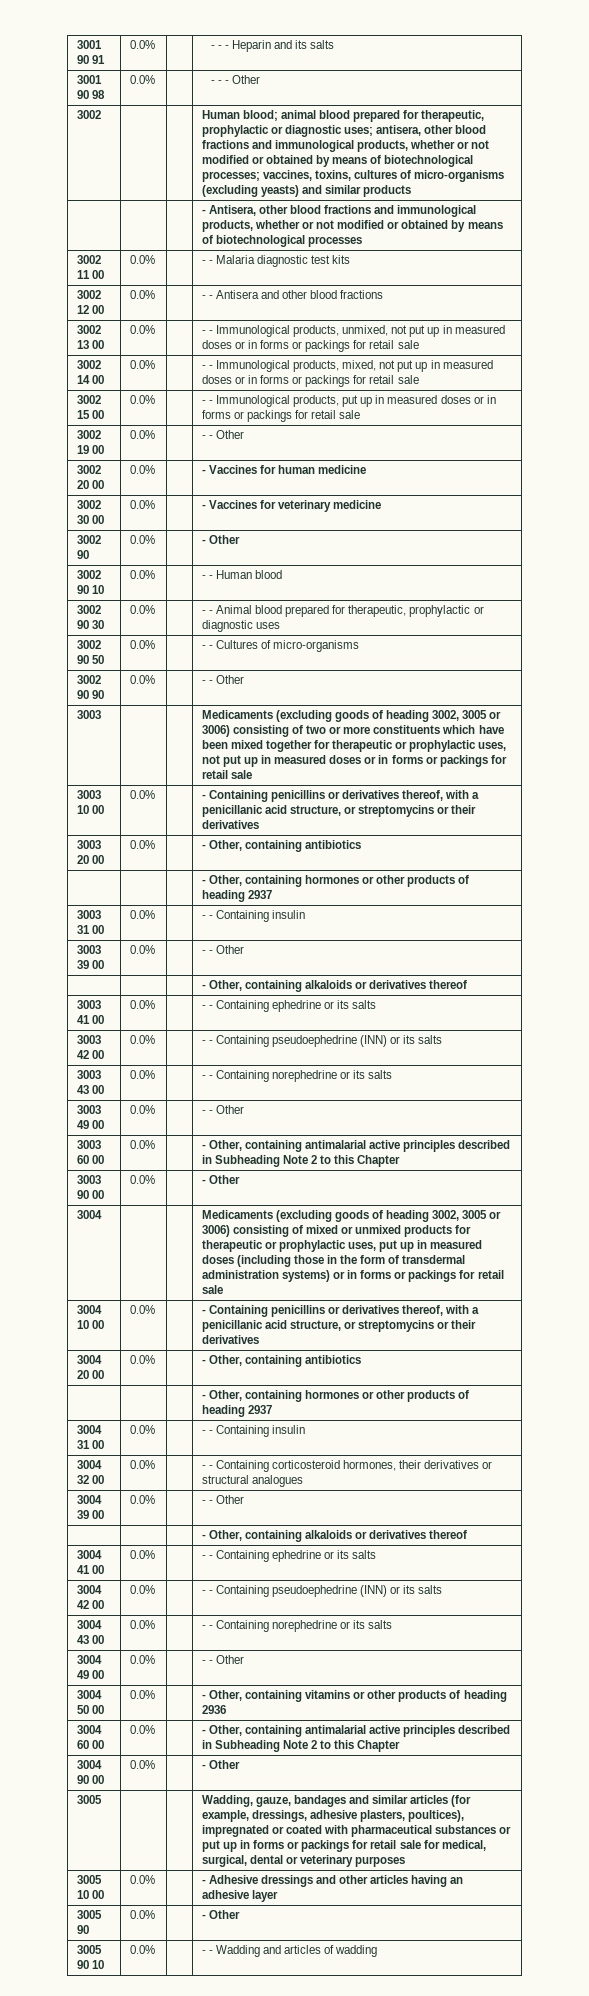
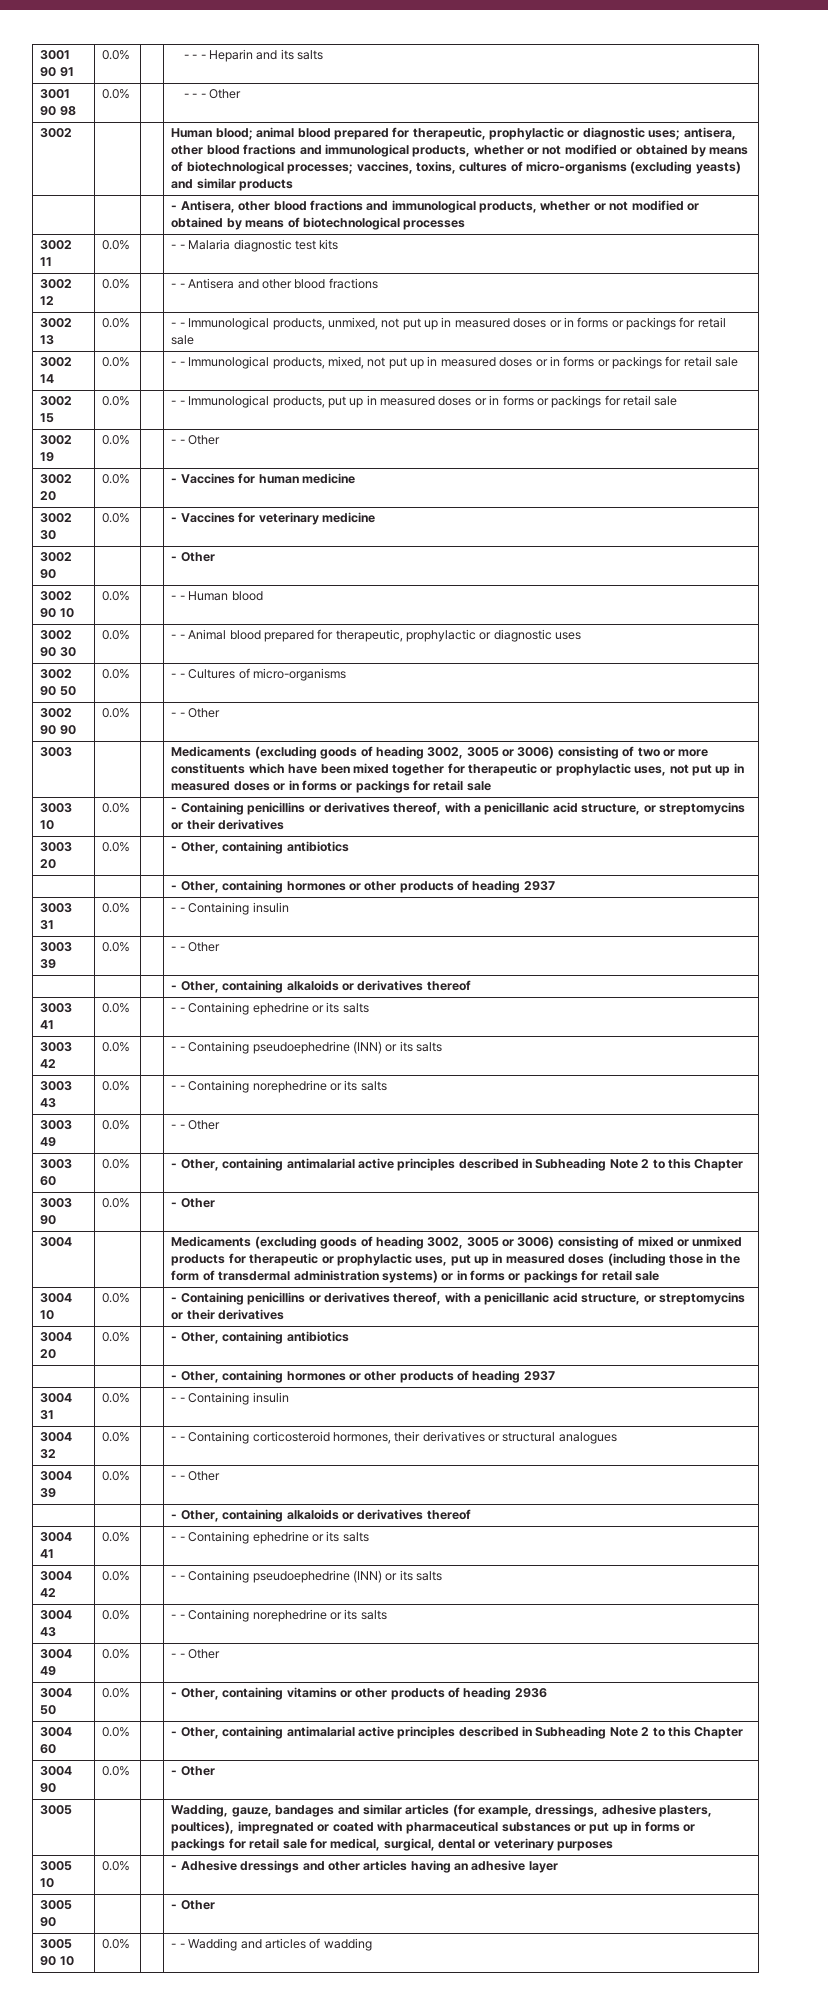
- 3002 11 00 | 0.0% | | - - Malaria diagnostic test kits
+ 3002 11 | 0.0% | | - - Malaria diagnostic test kits
- 3002 12 00 | 0.0% | | - - Antisera and other blood fractions
+ 3002 12 | 0.0% | | - - Antisera and other blood fractions
- 3002 13 00 | 0.0% | | - - Immunological products, unmixed, not put up in measured doses or in forms or packings for retail sale
+ 3002 13 | 0.0% | | - - Immunological products, unmixed, not put up in measured doses or in forms or packings for retail sale
- 3002 14 00 | 0.0% | | - - Immunological products, mixed, not put up in measured doses or in forms or packings for retail sale
+ 3002 14 | 0.0% | | - - Immunological products, mixed, not put up in measured doses or in forms or packings for retail sale
- 3002 15 00 | 0.0% | | - - Immunological products, put up in measured doses or in forms or packings for retail sale
+ 3002 15 | 0.0% | | - - Immunological products, put up in measured doses or in forms or packings for retail sale
- 3002 19 00 | 0.0% | | - - Other
+ 3002 19 | 0.0% | | - - Other
- 3002 20 00 | 0.0% | | - Vaccines for human medicine
+ 3002 20 | 0.0% | | - Vaccines for human medicine
- 3002 30 00 | 0.0% | | - Vaccines for veterinary medicine
+ 3002 30 | 0.0% | | - Vaccines for veterinary medicine
- 3002 90 | 0.0% | | - Other
+ 3002 90 | | | - Other
- 3003 10 00 | 0.0% | | - Containing penicillins or derivatives thereof, with a penicillanic acid structure, or streptomycins or their derivatives
+ 3003 10 | 0.0% | | - Containing penicillins or derivatives thereof, with a penicillanic acid structure, or streptomycins or their derivatives
- 3003 20 00 | 0.0% | | - Other, containing antibiotics
+ 3003 20 | 0.0% | | - Other, containing antibiotics
- 3003 31 00 | 0.0% | | - - Containing insulin
+ 3003 31 | 0.0% | | - - Containing insulin
- 3003 39 00 | 0.0% | | - - Other
+ 3003 39 | 0.0% | | - - Other
- 3003 41 00 | 0.0% | | - - Containing ephedrine or its salts
+ 3003 41 | 0.0% | | - - Containing ephedrine or its salts
- 3003 42 00 | 0.0% | | - - Containing pseudoephedrine (INN) or its salts
+ 3003 42 | 0.0% | | - - Containing pseudoephedrine (INN) or its salts
- 3003 43 00 | 0.0% | | - - Containing norephedrine or its salts
+ 3003 43 | 0.0% | | - - Containing norephedrine or its salts
- 3003 49 00 | 0.0% | | - - Other
+ 3003 49 | 0.0% | | - - Other
- 3003 60 00 | 0.0% | | - Other, containing antimalarial active principles described in Subheading Note 2 to this Chapter
+ 3003 60 | 0.0% | | - Other, containing antimalarial active principles described in Subheading Note 2 to this Chapter
- 3003 90 00 | 0.0% | | - Other
+ 3003 90 | 0.0% | | - Other
- 3004 10 00 | 0.0% | | - Containing penicillins or derivatives thereof, with a penicillanic acid structure, or streptomycins or their derivatives
+ 3004 10 | 0.0% | | - Containing penicillins or derivatives thereof, with a penicillanic acid structure, or streptomycins or their derivatives
- 3004 20 00 | 0.0% | | - Other, containing antibiotics
+ 3004 20 | 0.0% | | - Other, containing antibiotics
- 3004 31 00 | 0.0% | | - - Containing insulin
+ 3004 31 | 0.0% | | - - Containing insulin
- 3004 32 00 | 0.0% | | - - Containing corticosteroid hormones, their derivatives or structural analogues
+ 3004 32 | 0.0% | | - - Containing corticosteroid hormones, their derivatives or structural analogues
- 3004 39 00 | 0.0% | | - - Other
+ 3004 39 | 0.0% | | - - Other
- 3004 41 00 | 0.0% | | - - Containing ephedrine or its salts
+ 3004 41 | 0.0% | | - - Containing ephedrine or its salts
- 3004 42 00 | 0.0% | | - - Containing pseudoephedrine (INN) or its salts
+ 3004 42 | 0.0% | | - - Containing pseudoephedrine (INN) or its salts
- 3004 43 00 | 0.0% | | - - Containing norephedrine or its salts
+ 3004 43 | 0.0% | | - - Containing norephedrine or its salts
- 3004 49 00 | 0.0% | | - - Other
+ 3004 49 | 0.0% | | - - Other
- 3004 50 00 | 0.0% | | - Other, containing vitamins or other products of heading 2936
+ 3004 50 | 0.0% | | - Other, containing vitamins or other products of heading 2936
- 3004 60 00 | 0.0% | | - Other, containing antimalarial active principles described in Subheading Note 2 to this Chapter
+ 3004 60 | 0.0% | | - Other, containing antimalarial active principles described in Subheading Note 2 to this Chapter
- 3004 90 00 | 0.0% | | - Other
+ 3004 90 | 0.0% | | - Other
- 3005 10 00 | 0.0% | | - Adhesive dressings and other articles having an adhesive layer
+ 3005 10 | 0.0% | | - Adhesive dressings and other articles having an adhesive layer
- 3005 90 | 0.0% | | - Other
+ 3005 90 | | | - Other

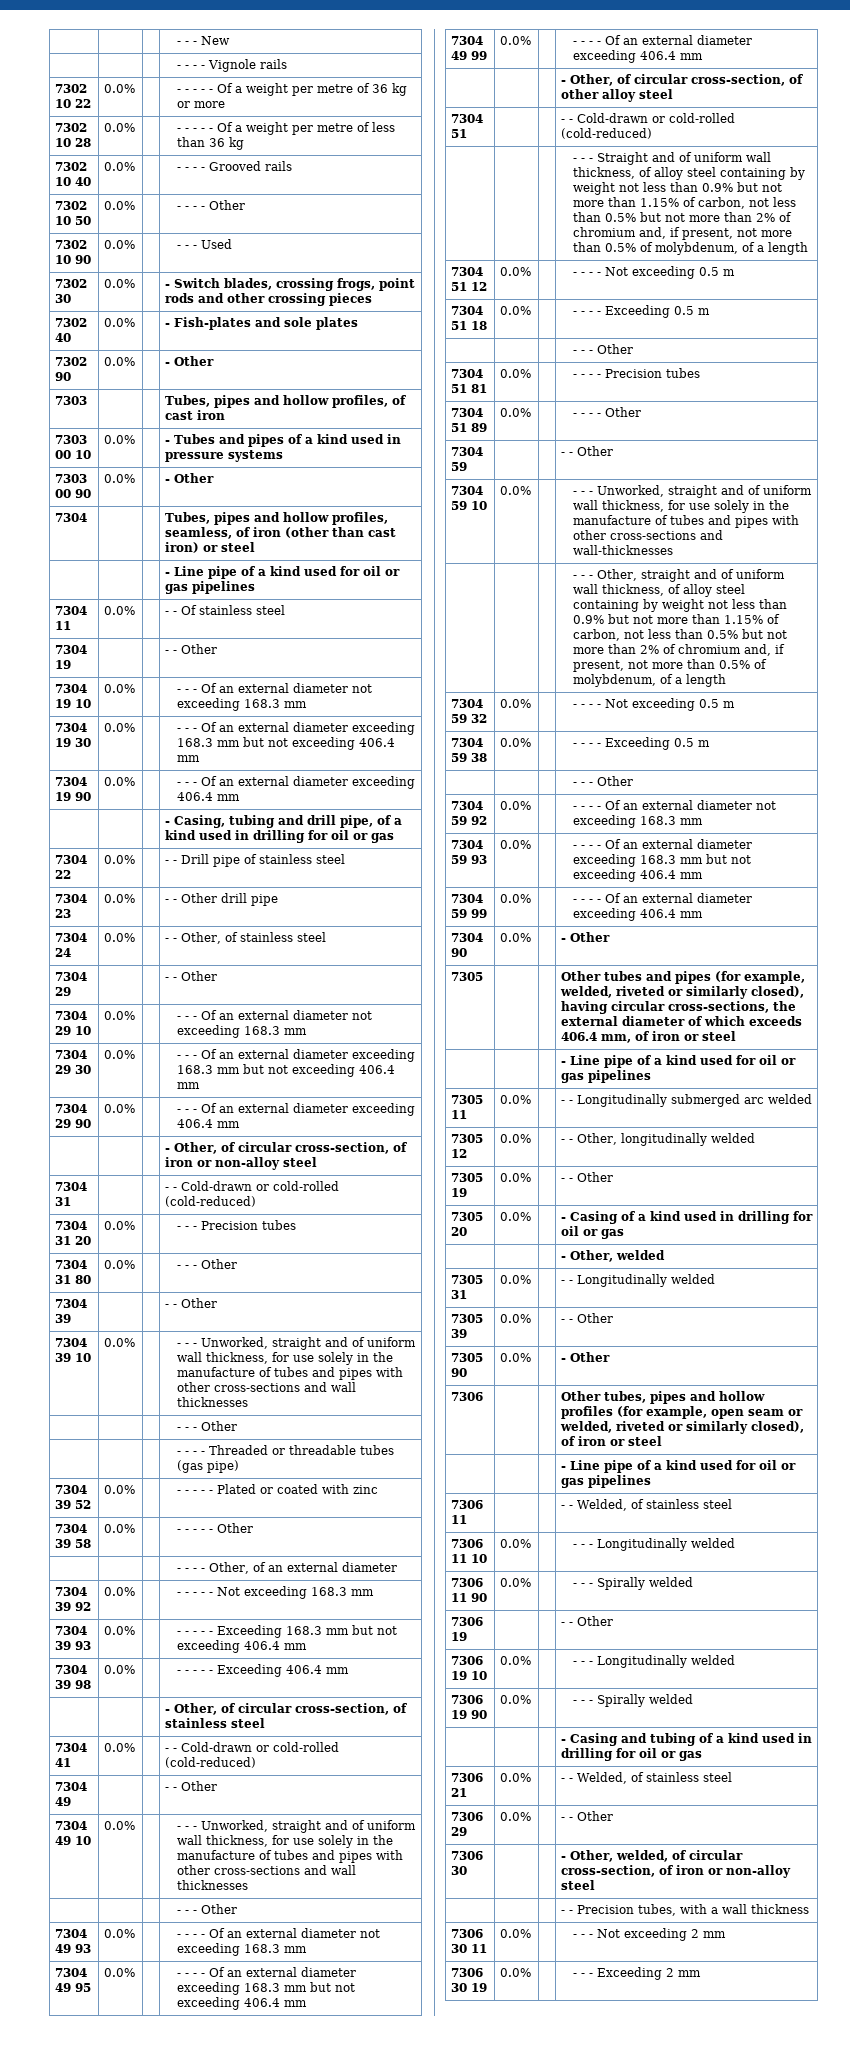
- 3001 90 91 | 0.0% | | - - - Heparin and its salts
- 3001 90 98 | 0.0% | | - - - Other
+ | | | - - - New
+ | | | - - - - Vignole rails
+ 7302 10 22 | 0.0% | | - - - - - Of a weight per metre of 36 kg or more
+ 7302 10 28 | 0.0% | | - - - - - Of a weight per metre of less than 36 kg
+ 7302 10 40 | 0.0% | | - - - - Grooved rails
+ 7302 10 50 | 0.0% | | - - - - Other
+ 7302 10 90 | 0.0% | | - - - Used
+ 7302 30 | 0.0% | | - Switch blades, crossing frogs, point rods and other crossing pieces
+ 7302 40 | 0.0% | | - Fish-plates and sole plates
+ 7302 90 | 0.0% | | - Other
+ 7303 | | | Tubes, pipes and hollow profiles, of cast iron
+ 7303 00 10 | 0.0% | | - Tubes and pipes of a kind used in pressure systems
+ 7303 00 90 | 0.0% | | - Other
+ 7304 | | | Tubes, pipes and hollow profiles, seamless, of iron (other than cast iron) or steel
+ | | | - Line pipe of a kind used for oil or gas pipelines
+ 7304 11 | 0.0% | | - - Of stainless steel
+ 7304 19 | | | - - Other
+ 7304 19 10 | 0.0% | | - - - Of an external diameter not exceeding 168.3 mm
+ 7304 19 30 | 0.0% | | - - - Of an external diameter exceeding 168.3 mm but not exceeding 406.4 mm
+ 7304 19 90 | 0.0% | | - - - Of an external diameter exceeding 406.4 mm
+ | | | - Casing, tubing and drill pipe, of a kind used in drilling for oil or gas
+ 7304 22 | 0.0% | | - - Drill pipe of stainless steel
+ 7304 23 | 0.0% | | - - Other drill pipe
+ 7304 24 | 0.0% | | - - Other, of stainless steel
+ 7304 29 | | | - - Other
+ 7304 29 10 | 0.0% | | - - - Of an external diameter not exceeding 168.3 mm
+ 7304 29 30 | 0.0% | | - - - Of an external diameter exceeding 168.3 mm but not exceeding 406.4 mm
+ 7304 29 90 | 0.0% | | - - - Of an external diameter exceeding 406.4 mm
+ | | | - Other, of circular cross-section, of iron or non-alloy steel
+ 7304 31 | | | - - Cold-drawn or cold-rolled (cold-reduced)
+ 7304 31 20 | 0.0% | | - - - Precision tubes
+ 7304 31 80 | 0.0% | | - - - Other
- 3002 | | | Human blood; animal blood prepared for therapeutic, prophylactic or diagnostic uses; antisera, other blood fractions and immunological products, whether or not modified or obtained by means of biotechnological processes; vaccines, toxins, cultures of micro-organisms (excluding yeasts) and similar products
- | | | - Antisera, other blood fractions and immunological products, whether or not modified or obtained by means of biotechnological processes
- 3002 11 | 0.0% | | - - Malaria diagnostic test kits
- 3002 12 | 0.0% | | - - Antisera and other blood fractions
- 3002 13 | 0.0% | | - - Immunological products, unmixed, not put up in measured doses or in forms or packings for retail sale
- 3002 14 | 0.0% | | - - Immunological products, mixed, not put up in measured doses or in forms or packings for retail sale
- 3002 15 | 0.0% | | - - Immunological products, put up in measured doses or in forms or packings for retail sale
- 3002 19 | 0.0% | | - - Other
+ 7304 39 | | | - - Other
+ 7304 39 10 | 0.0% | | - - - Unworked, straight and of uniform wall thickness, for use solely in the manufacture of tubes and pipes with other cross-sections and wall thicknesses
+ | | | - - - Other
+ | | | - - - - Threaded or threadable tubes (gas pipe)
+ 7304 39 52 | 0.0% | | - - - - - Plated or coated with zinc
+ 7304 39 58 | 0.0% | | - - - - - Other
+ | | | - - - - Other, of an external diameter
+ 7304 39 92 | 0.0% | | - - - - - Not exceeding 168.3 mm
+ 7304 39 93 | 0.0% | | - - - - - Exceeding 168.3 mm but not exceeding 406.4 mm
+ 7304 39 98 | 0.0% | | - - - - - Exceeding 406.4 mm
+ | | | - Other, of circular cross-section, of stainless steel
+ 7304 41 | 0.0% | | - - Cold-drawn or cold-rolled (cold-reduced)
+ 7304 49 | | | - - Other
+ 7304 49 10 | 0.0% | | - - - Unworked, straight and of uniform wall thickness, for use solely in the manufacture of tubes and pipes with other cross-sections and wall thicknesses
+ | | | - - - Other
+ 7304 49 93 | 0.0% | | - - - - Of an external diameter not exceeding 168.3 mm
+ 7304 49 95 | 0.0% | | - - - - Of an external diameter exceeding 168.3 mm but not exceeding 406.4 mm
+ 7304 49 99 | 0.0% | | - - - - Of an external diameter exceeding 406.4 mm
+ | | | - Other, of circular cross-section, of other alloy steel
+ 7304 51 | | | - - Cold-drawn or cold-rolled (cold-reduced)
+ | | | - - - Straight and of uniform wall thickness, of alloy steel containing by weight not less than 0.9% but not more than 1.15% of carbon, not less than 0.5% but not more than 2% of chromium and, if present, not more than 0.5% of molybdenum, of a length
+ 7304 51 12 | 0.0% | | - - - - Not exceeding 0.5 m
+ 7304 51 18 | 0.0% | | - - - - Exceeding 0.5 m
+ | | | - - - Other
+ 7304 51 81 | 0.0% | | - - - - Precision tubes
+ 7304 51 89 | 0.0% | | - - - - Other
+ 7304 59 | | | - - Other
+ 7304 59 10 | 0.0% | | - - - Unworked, straight and of uniform wall thickness, for use solely in the manufacture of tubes and pipes with other cross-sections and wall-thicknesses
+ | | | - - - Other, straight and of uniform wall thickness, of alloy steel containing by weight not less than 0.9% but not more than 1.15% of carbon, not less than 0.5% but not more than 2% of chromium and, if present, not more than 0.5% of molybdenum, of a length
+ 7304 59 32 | 0.0% | | - - - - Not exceeding 0.5 m
+ 7304 59 38 | 0.0% | | - - - - Exceeding 0.5 m
+ | | | - - - Other
+ 7304 59 92 | 0.0% | | - - - - Of an external diameter not exceeding 168.3 mm
+ 7304 59 93 | 0.0% | | - - - - Of an external diameter exceeding 168.3 mm but not exceeding 406.4 mm
+ 7304 59 99 | 0.0% | | - - - - Of an external diameter exceeding 406.4 mm
+ 7304 90 | 0.0% | | - Other
+ 7305 | | | Other tubes and pipes (for example, welded, riveted or similarly closed), having circular cross-sections, the external diameter of which exceeds 406.4 mm, of iron or steel
+ | | | - Line pipe of a kind used for oil or gas pipelines
+ 7305 11 | 0.0% | | - - Longitudinally submerged arc welded
+ 7305 12 | 0.0% | | - - Other, longitudinally welded
+ 7305 19 | 0.0% | | - - Other
- 3002 20 | 0.0% | | - Vaccines for human medicine
- 3002 30 | 0.0% | | - Vaccines for veterinary medicine
- 3002 90 | | | - Other
- 3002 90 10 | 0.0% | | - - Human blood
- 3002 90 30 | 0.0% | | - - Animal blood prepared for therapeutic, prophylactic or diagnostic uses
- 3002 90 50 | 0.0% | | - - Cultures of micro-organisms
- 3002 90 90 | 0.0% | | - - Other
- 3003 | | | Medicaments (excluding goods of heading 3002, 3005 or 3006) consisting of two or more constituents which have been mixed together for therapeutic or prophylactic uses, not put up in measured doses or in forms or packings for retail sale
- 3003 10 | 0.0% | | - Containing penicillins or derivatives thereof, with a penicillanic acid structure, or streptomycins or their derivatives
- 3003 20 | 0.0% | | - Other, containing antibiotics
- | | | - Other, containing hormones or other products of heading 2937
- 3003 31 | 0.0% | | - - Containing insulin
- 3003 39 | 0.0% | | - - Other
- | | | - Other, containing alkaloids or derivatives thereof
- 3003 41 | 0.0% | | - - Containing ephedrine or its salts
- 3003 42 | 0.0% | | - - Containing pseudoephedrine (INN) or its salts
- 3003 43 | 0.0% | | - - Containing norephedrine or its salts
- 3003 49 | 0.0% | | - - Other
- 3003 60 | 0.0% | | - Other, containing antimalarial active principles described in Subheading Note 2 to this Chapter
- 3003 90 | 0.0% | | - Other
- 3004 | | | Medicaments (excluding goods of heading 3002, 3005 or 3006) consisting of mixed or unmixed products for therapeutic or prophylactic uses, put up in measured doses (including those in the form of transdermal administration systems) or in forms or packings for retail sale
- 3004 10 | 0.0% | | - Containing penicillins or derivatives thereof, with a penicillanic acid structure, or streptomycins or their derivatives
- 3004 20 | 0.0% | | - Other, containing antibiotics
- | | | - Other, containing hormones or other products of heading 2937
- 3004 31 | 0.0% | | - - Containing insulin
- 3004 32 | 0.0% | | - - Containing corticosteroid hormones, their derivatives or structural analogues
- 3004 39 | 0.0% | | - - Other
- | | | - Other, containing alkaloids or derivatives thereof
- 3004 41 | 0.0% | | - - Containing ephedrine or its salts
- 3004 42 | 0.0% | | - - Containing pseudoephedrine (INN) or its salts
- 3004 43 | 0.0% | | - - Containing norephedrine or its salts
- 3004 49 | 0.0% | | - - Other
- 3004 50 | 0.0% | | - Other, containing vitamins or other products of heading 2936
- 3004 60 | 0.0% | | - Other, containing antimalarial active principles described in Subheading Note 2 to this Chapter
- 3004 90 | 0.0% | | - Other
- 3005 | | | Wadding, gauze, bandages and similar articles (for example, dressings, adhesive plasters, poultices), impregnated or coated with pharmaceutical substances or put up in forms or packings for retail sale for medical, surgical, dental or veterinary purposes
- 3005 10 | 0.0% | | - Adhesive dressings and other articles having an adhesive layer
- 3005 90 | | | - Other
- 3005 90 10 | 0.0% | | - - Wadding and articles of wadding
+ 7305 20 | 0.0% | | - Casing of a kind used in drilling for oil or gas
+ | | | - Other, welded
+ 7305 31 | 0.0% | | - - Longitudinally welded
+ 7305 39 | 0.0% | | - - Other
+ 7305 90 | 0.0% | | - Other
+ 7306 | | | Other tubes, pipes and hollow profiles (for example, open seam or welded, riveted or similarly closed), of iron or steel
+ | | | - Line pipe of a kind used for oil or gas pipelines
+ 7306 11 | | | - - Welded, of stainless steel
+ 7306 11 10 | 0.0% | | - - - Longitudinally welded
+ 7306 11 90 | 0.0% | | - - - Spirally welded
+ 7306 19 | | | - - Other
+ 7306 19 10 | 0.0% | | - - - Longitudinally welded
+ 7306 19 90 | 0.0% | | - - - Spirally welded
+ | | | - Casing and tubing of a kind used in drilling for oil or gas
+ 7306 21 | 0.0% | | - - Welded, of stainless steel
+ 7306 29 | 0.0% | | - - Other
+ 7306 30 | | | - Other, welded, of circular cross-section, of iron or non-alloy steel
+ | | | - - Precision tubes, with a wall thickness
+ 7306 30 11 | 0.0% | | - - - Not exceeding 2 mm
+ 7306 30 19 | 0.0% | | - - - Exceeding 2 mm

